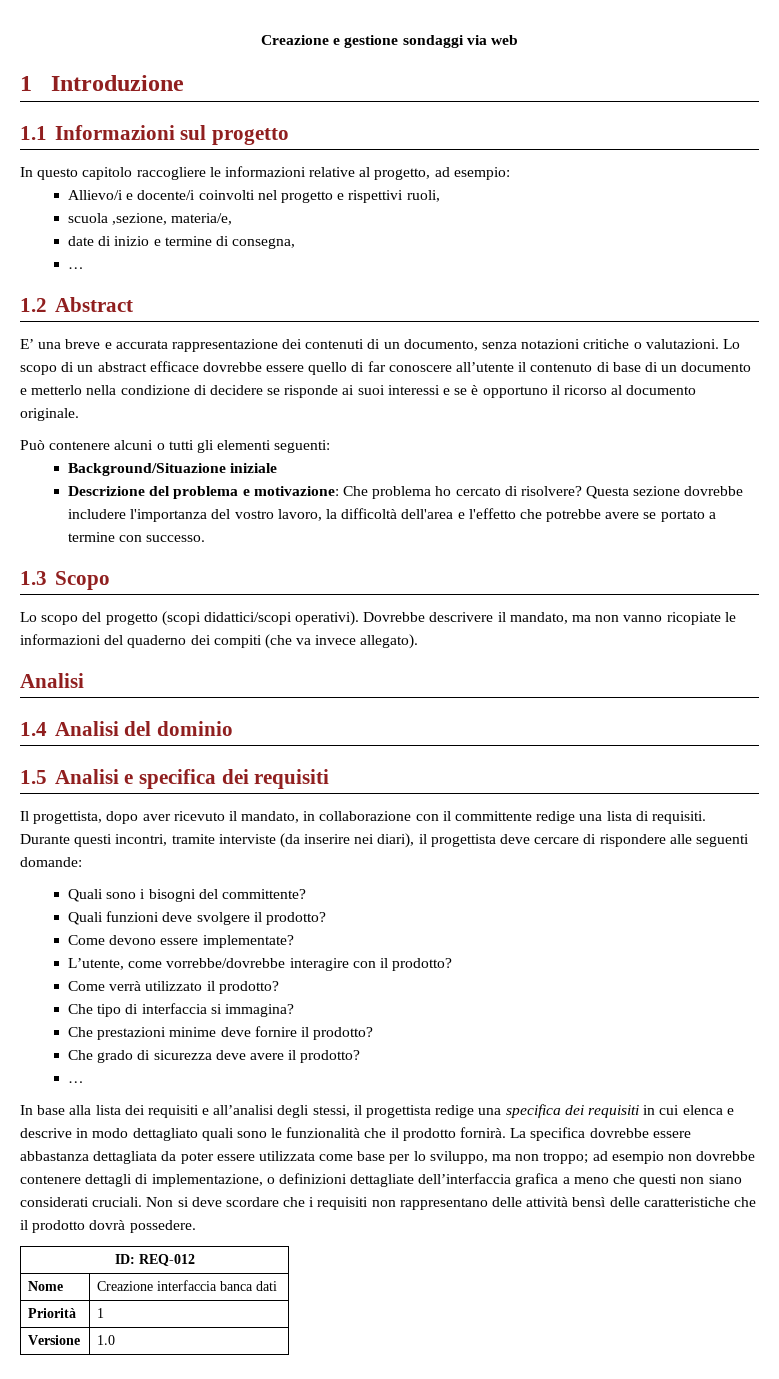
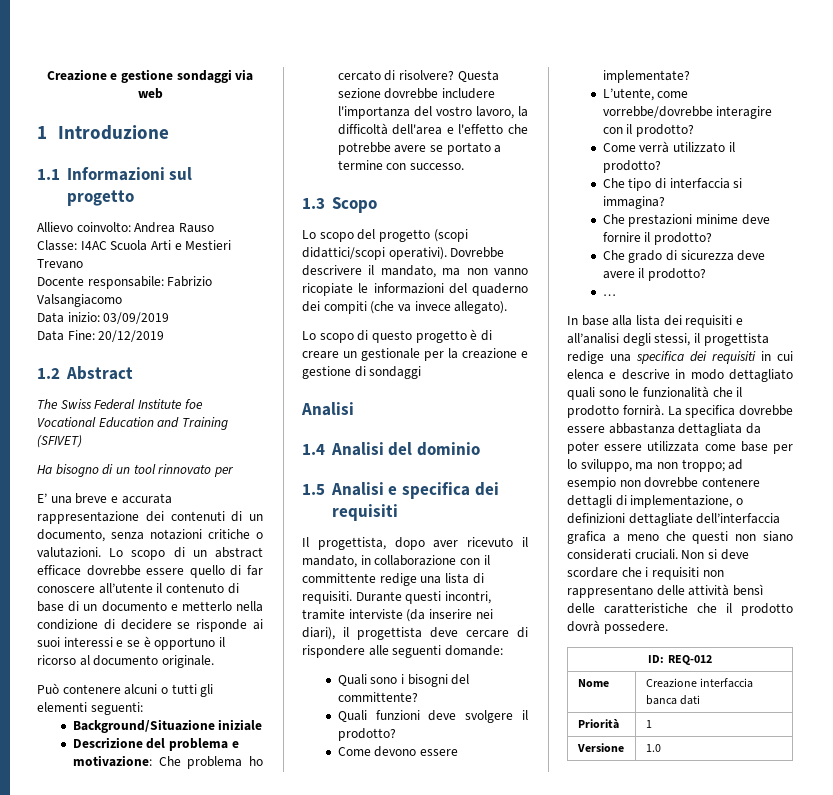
- In questo capitolo raccogliere le informazioni relative al progetto, ad esempio:
- Allievo/i e docente/i coinvolti nel progetto e rispettivi ruoli,
- scuola ,sezione, materia/e,
- date di inizio e termine di consegna,
- …
+ Allievo coinvolto: Andrea Rauso
+ Classe: I4AC Scuola Arti e Mestieri Trevano
+ Docente responsabile: Fabrizio Valsangiacomo
+ Data inizio: 03/09/2019
+ Data Fine: 20/12/2019
  1.2 Abstract
+ The Swiss Federal Institute foe Vocational Education and Training (SFIVET)
+ Ha bisogno di un tool rinnovato per
+ Lo scopo di questo progetto è di creare un gestionale per la creazione e gestione di sondaggi

